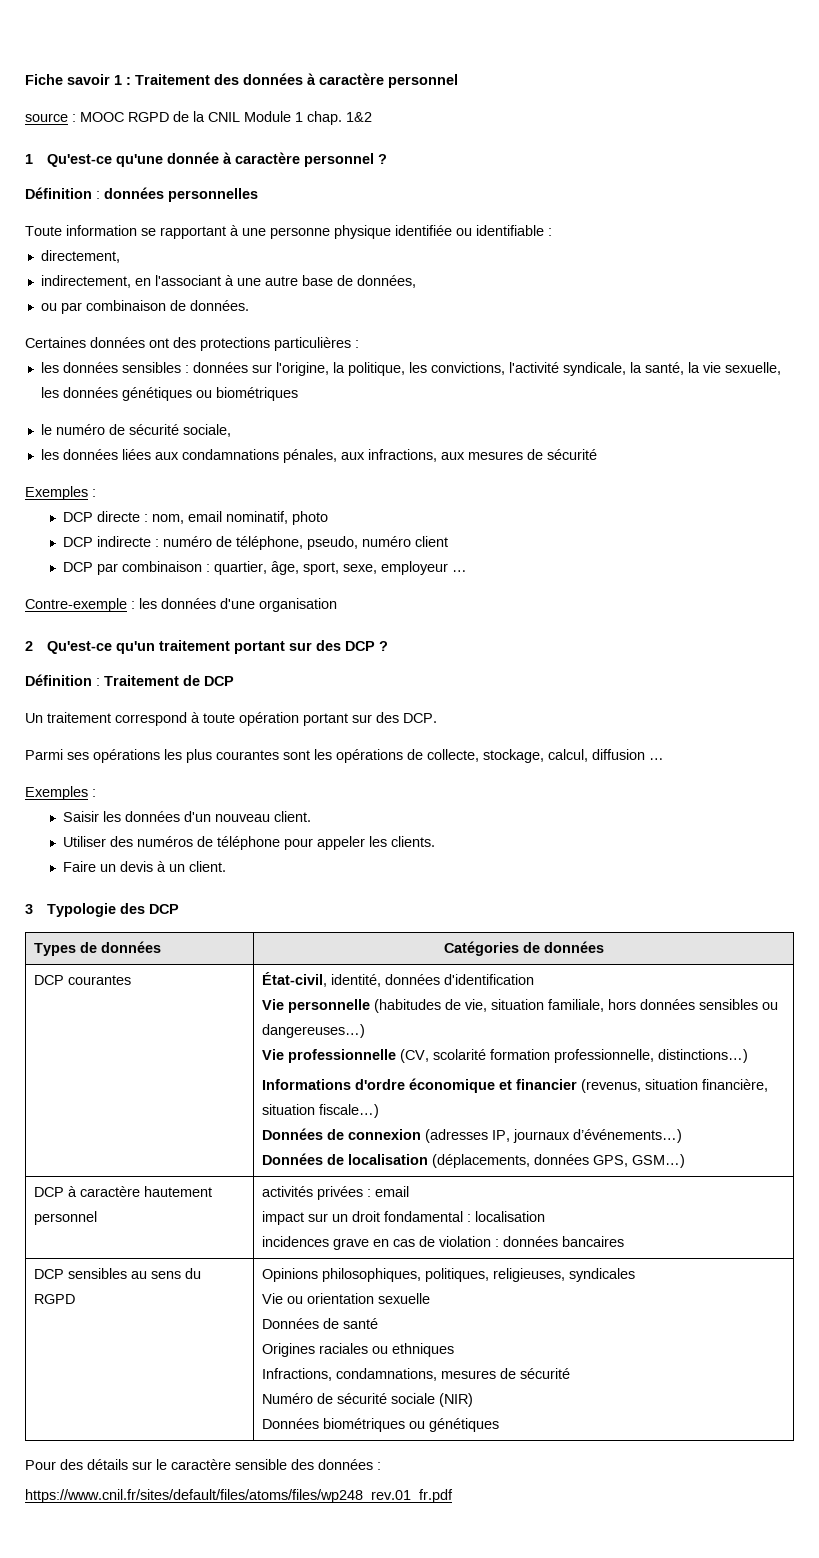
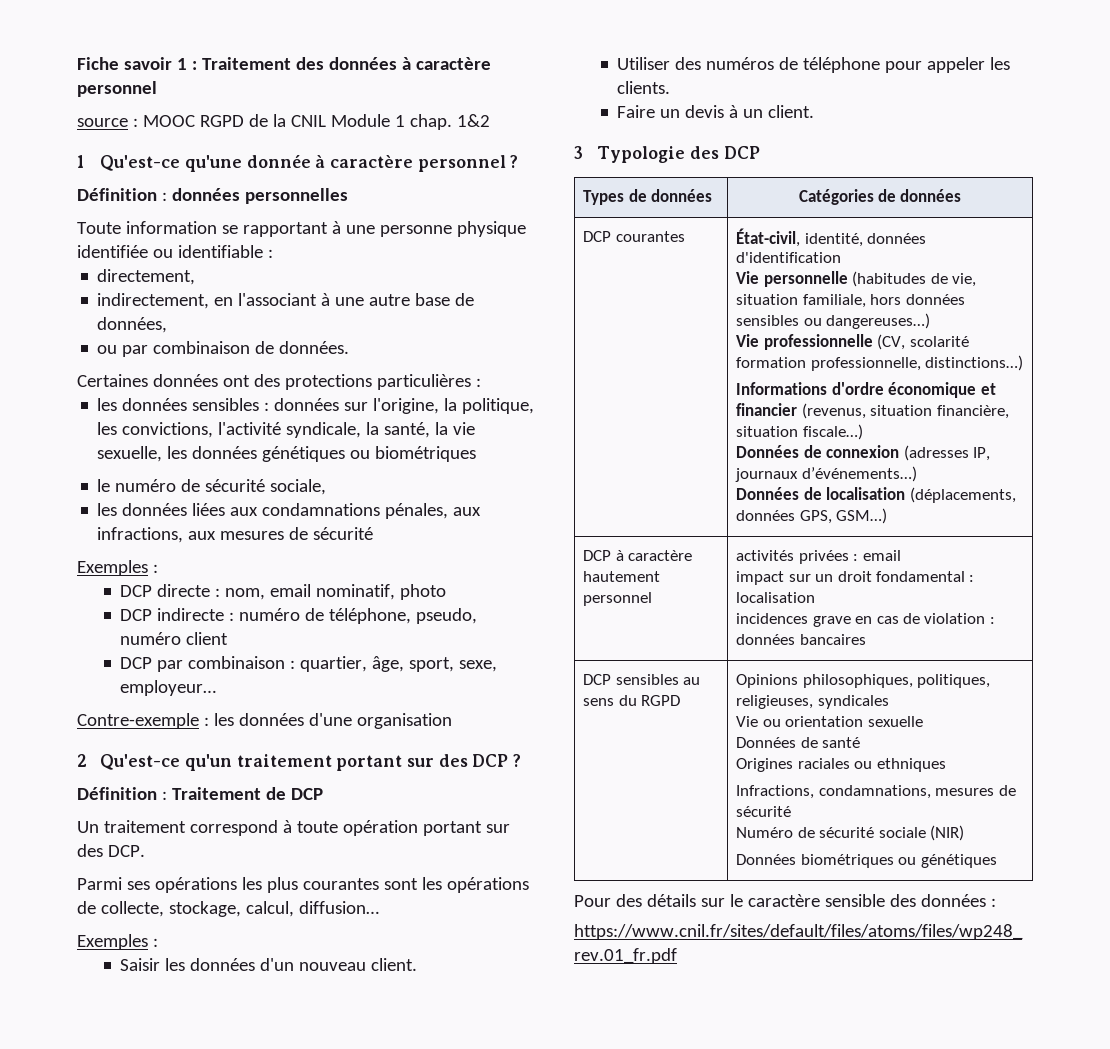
- DCP par combinaison : quartier, âge, sport, sexe, employeur …
+ DCP par combinaison : quartier, âge, sport, sexe, employeur…
- Parmi ses opérations les plus courantes sont les opérations de collecte, stockage, calcul, diffusion …
+ Parmi ses opérations les plus courantes sont les opérations de collecte, stockage, calcul, diffusion…

